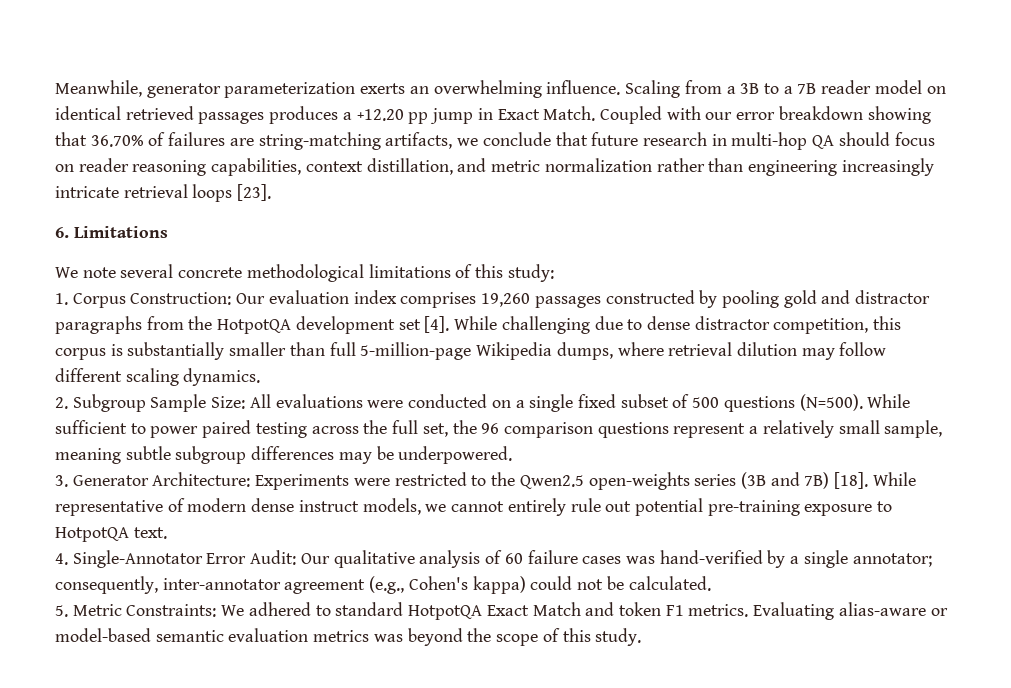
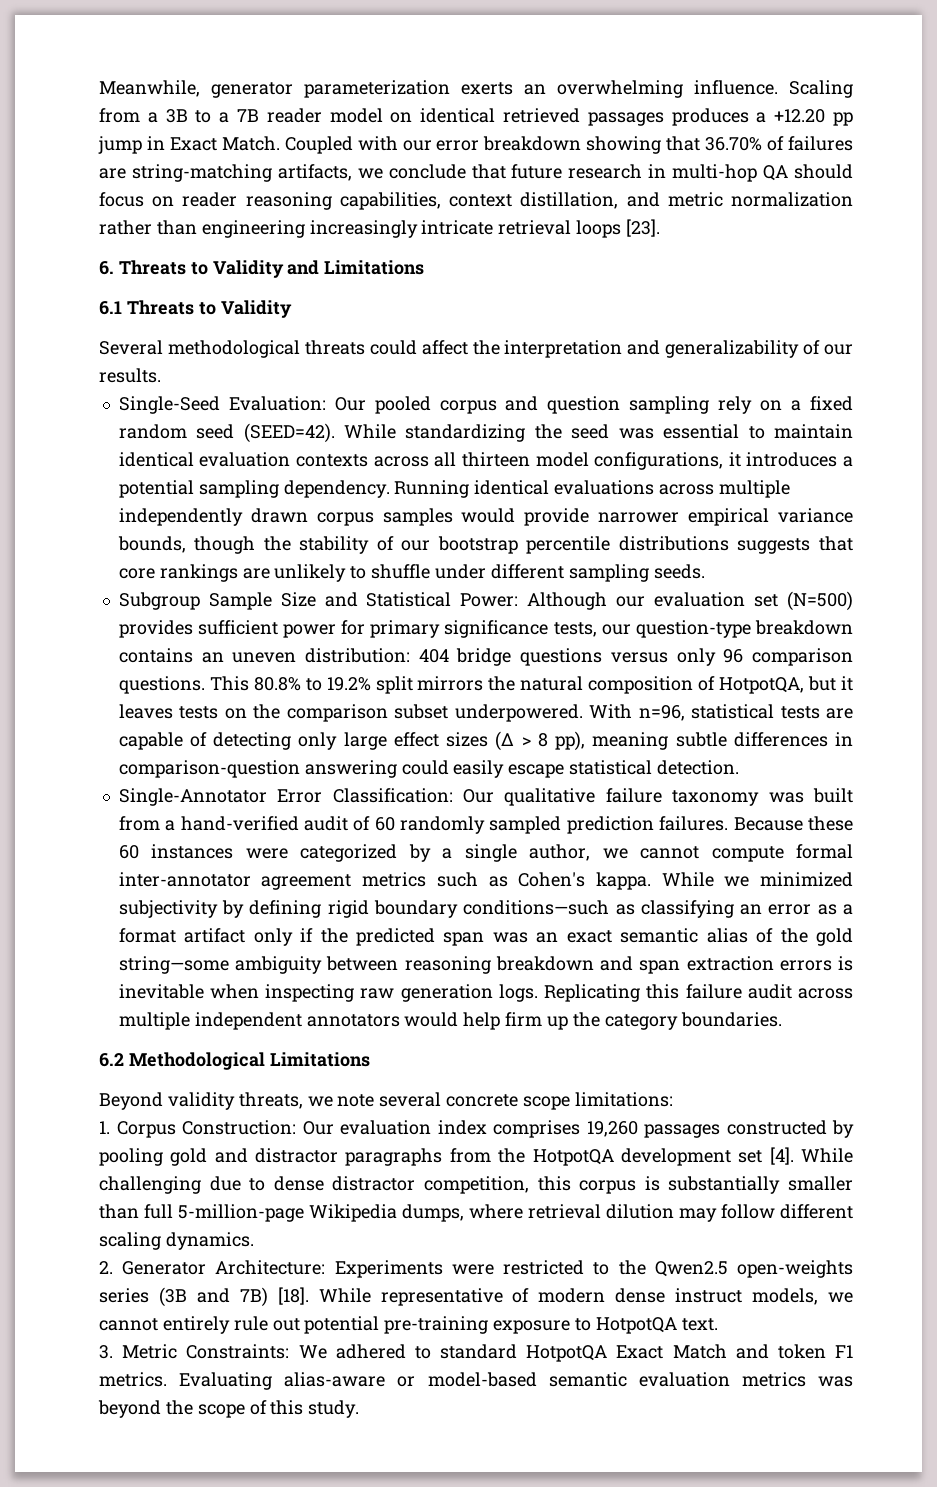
- 6. Limitations
- We note several concrete methodological limitations of this study:
+ 6. Threats to Validity and Limitations
+ 6.1 Threats to Validity
+ Several methodological threats could affect the interpretation and generalizability of our results.
+ Single-Seed Evaluation: Our pooled corpus and question sampling rely on a fixed random seed (SEED=42). While standardizing the seed was essential to maintain identical evaluation contexts across all thirteen model configurations, it introduces a potential sampling dependency. Running identical evaluations across multiple independently drawn corpus samples would provide narrower empirical variance bounds, though the stability of our bootstrap percentile distributions suggests that core rankings are unlikely to shuffle under different sampling seeds.
+ Subgroup Sample Size and Statistical Power: Although our evaluation set (N=500) provides sufficient power for primary significance tests, our question-type breakdown contains an uneven distribution: 404 bridge questions versus only 96 comparison questions. This 80.8% to 19.2% split mirrors the natural composition of HotpotQA, but it leaves tests on the comparison subset underpowered. With n=96, statistical tests are capable of detecting only large effect sizes (Δ > 8 pp), meaning subtle differences in comparison-question answering could easily escape statistical detection.
+ Single-Annotator Error Classification: Our qualitative failure taxonomy was built from a hand-verified audit of 60 randomly sampled prediction failures. Because these 60 instances were categorized by a single author, we cannot compute formal inter-annotator agreement metrics such as Cohen's kappa. While we minimized subjectivity by defining rigid boundary conditions—such as classifying an error as a format artifact only if the predicted span was an exact semantic alias of the gold string—some ambiguity between reasoning breakdown and span extraction errors is inevitable when inspecting raw generation logs. Replicating this failure audit across multiple independent annotators would help firm up the category boundaries.
+ 6.2 Methodological Limitations
+ Beyond validity threats, we note several concrete scope limitations:
- 2. Subgroup Sample Size: All evaluations were conducted on a single fixed subset of 500 questions (N=500). While sufficient to power paired testing across the full set, the 96 comparison questions represent a relatively small sample, meaning subtle subgroup differences may be underpowered.
- 3. Generator Architecture: Experiments were restricted to the Qwen2.5 open-weights series (3B and 7B) [18].
+ 2. Generator Architecture: Experiments were restricted to the Qwen2.5 open-weights series (3B and 7B) [18].
- 4. Single-Annotator Error Audit: Our qualitative analysis of 60 failure cases was hand-verified by a single annotator; consequently, inter-annotator agreement (e.g., Cohen's kappa) could not be calculated.
- 5. Metric Constraints: We adhered to standard HotpotQA Exact Match and token F1 metrics.
+ 3. Metric Constraints: We adhered to standard HotpotQA Exact Match and token F1 metrics.

